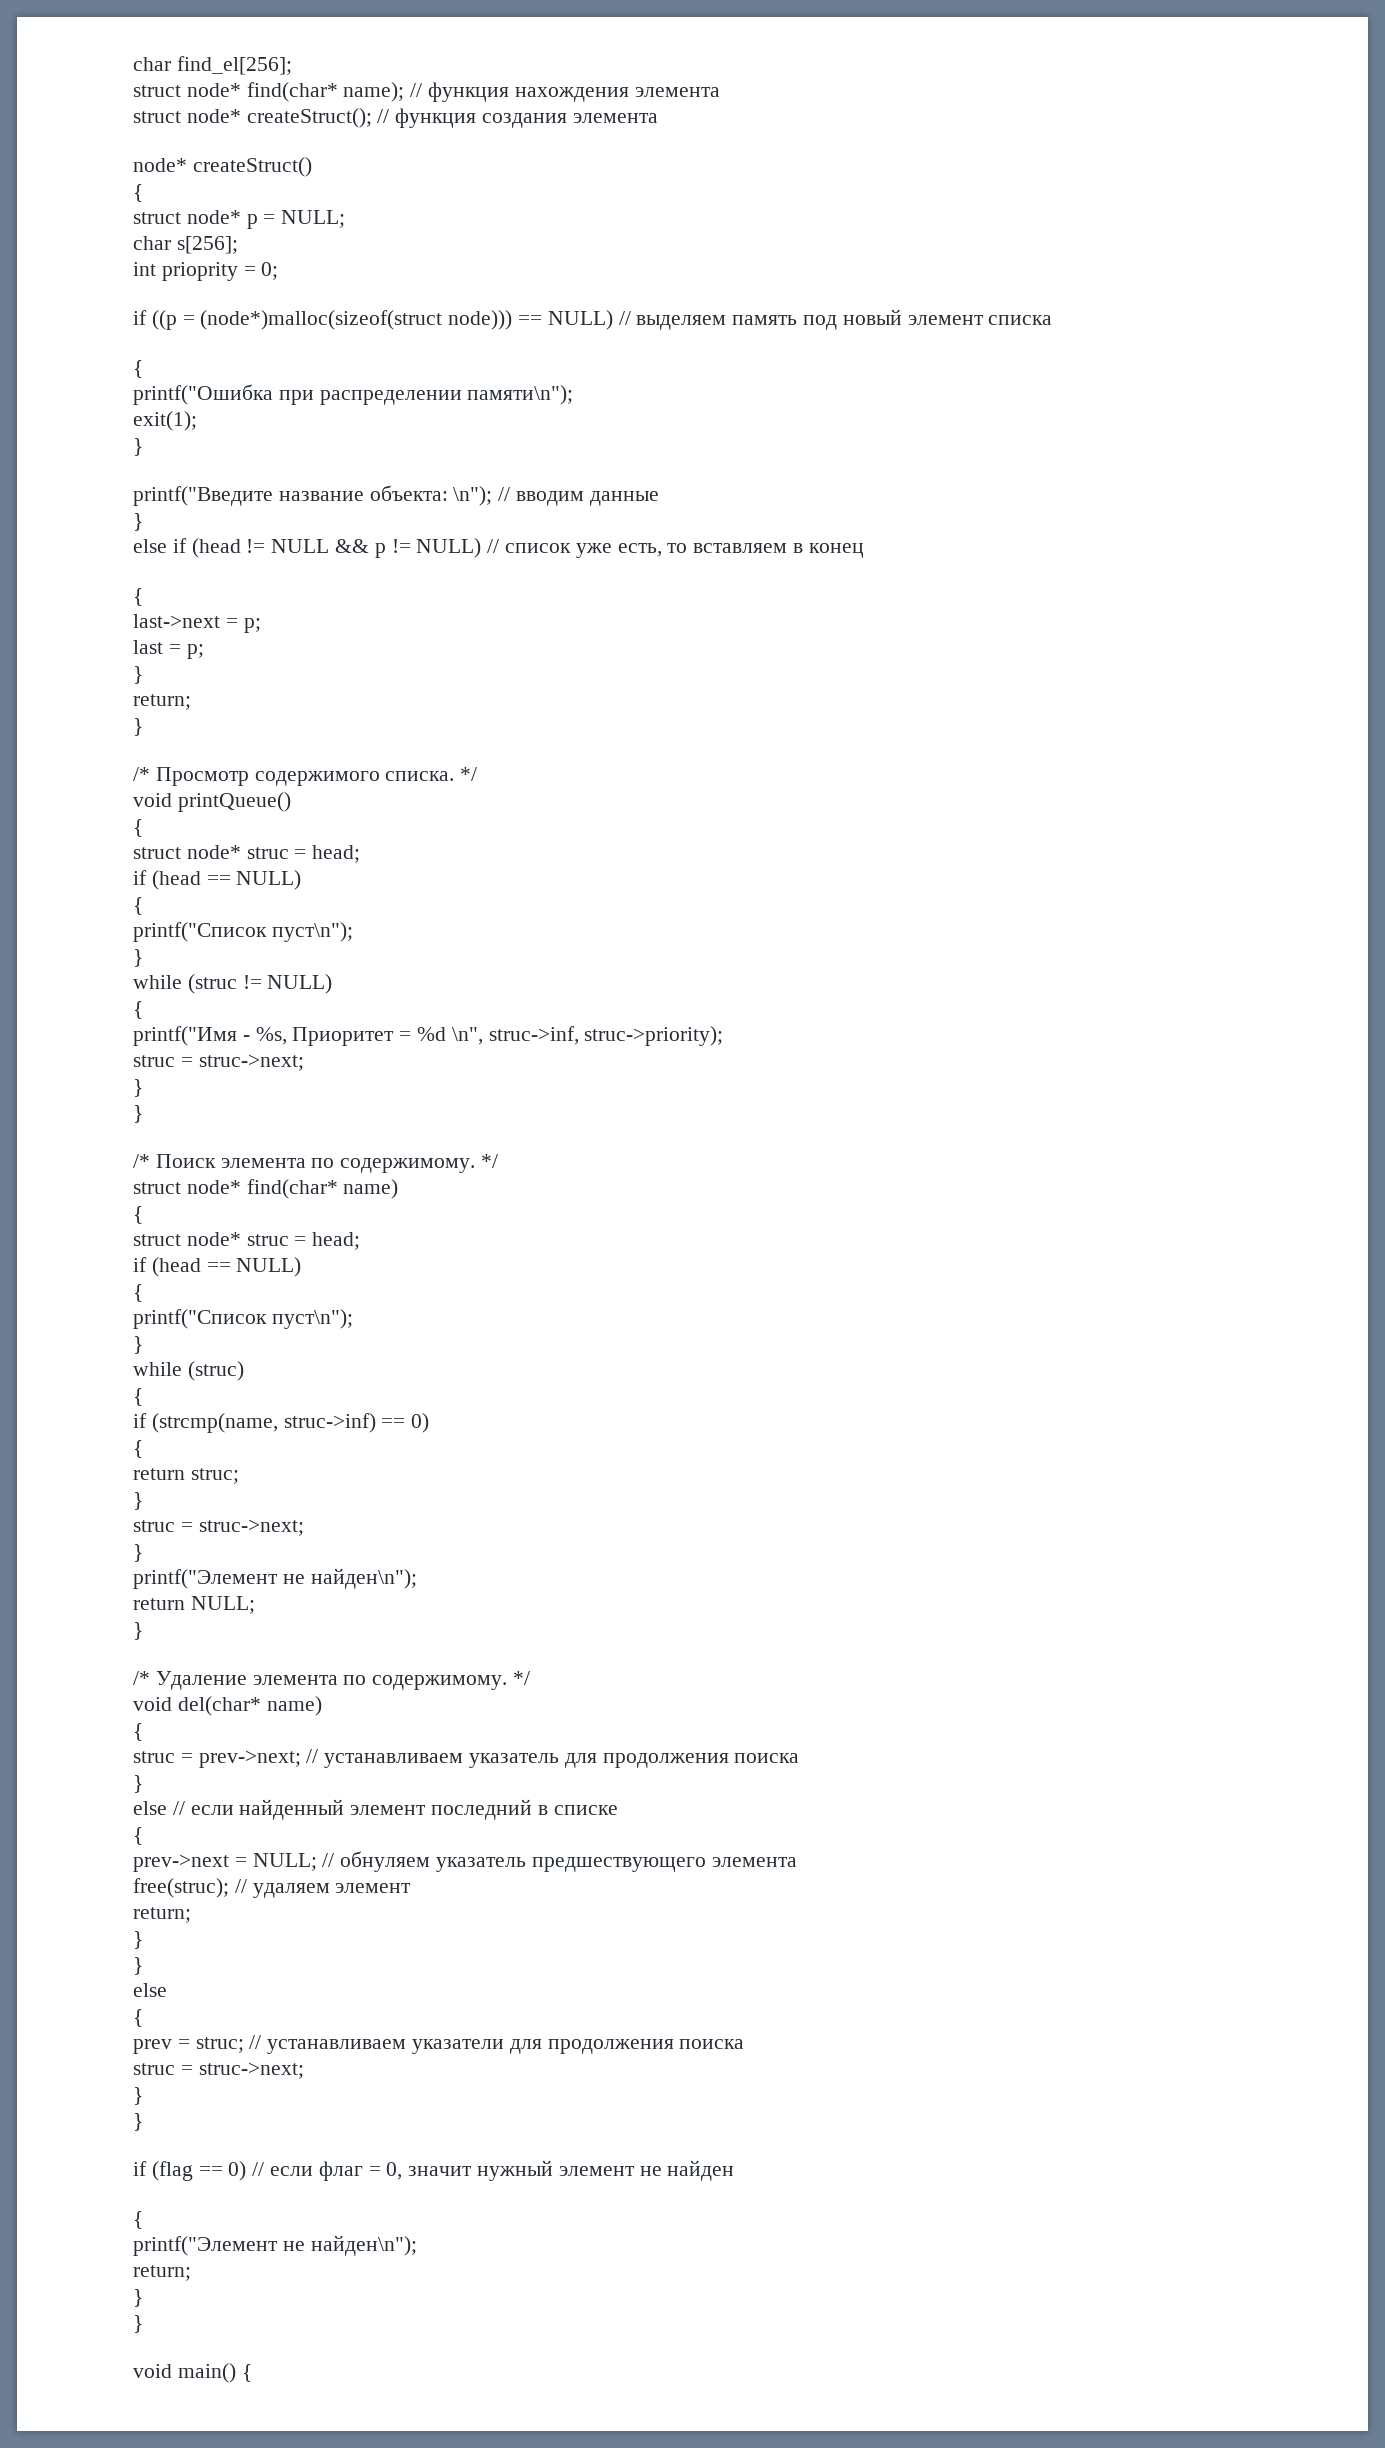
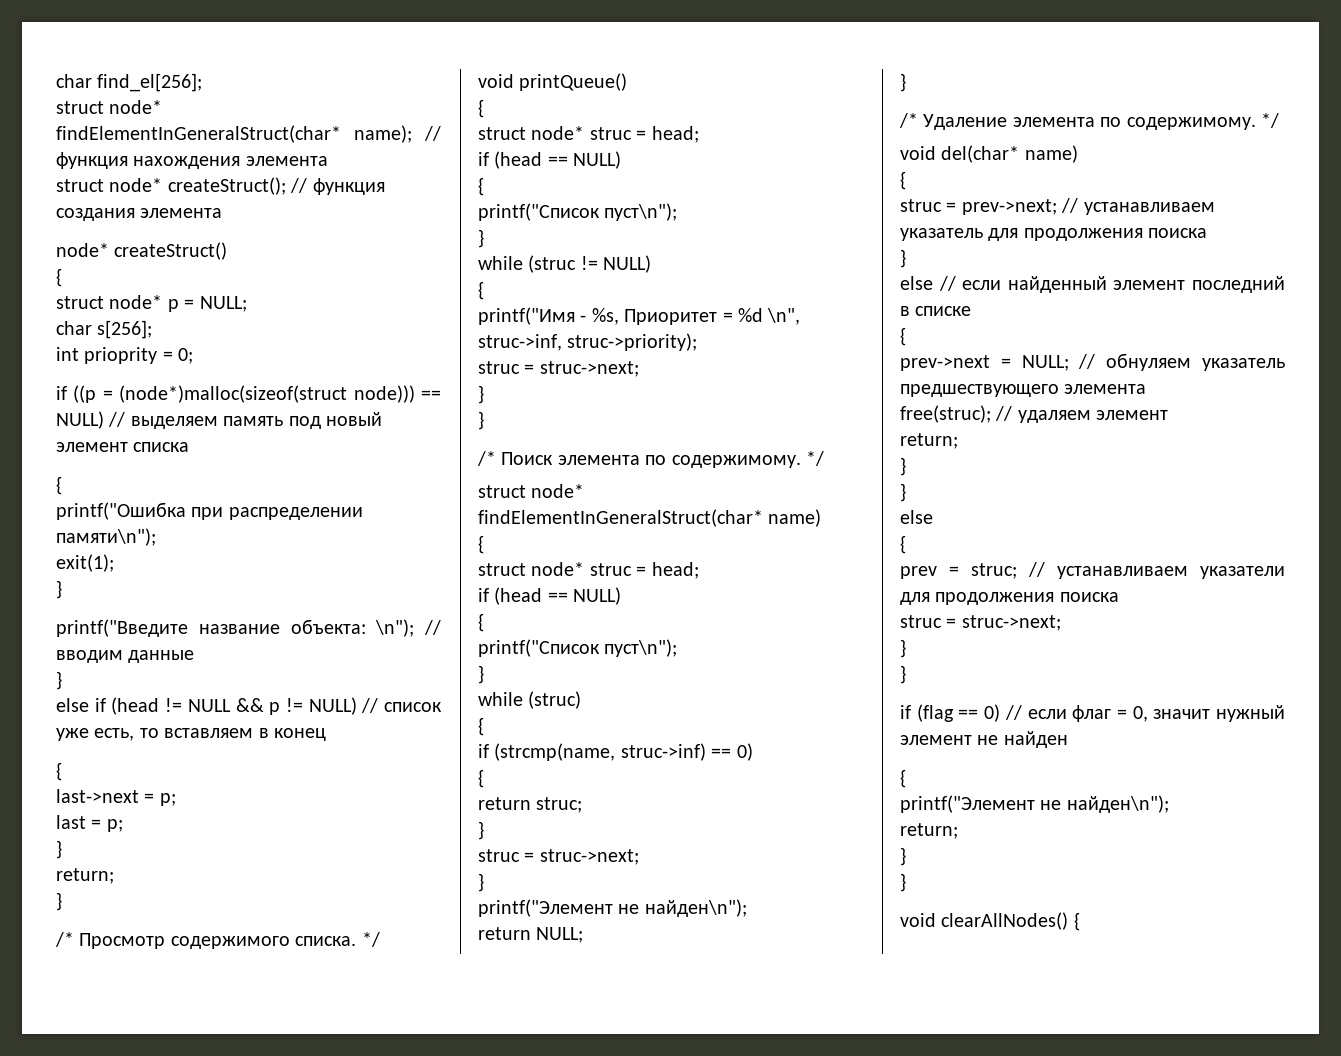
- struct node* find(char* name); // функция нахождения элемента
+ struct node* findElementInGeneralStruct(char* name); // функция нахождения элемента
- struct node* find(char* name)
+ struct node* findElementInGeneralStruct(char* name)
- void main() {
+ void clearAllNodes() {

